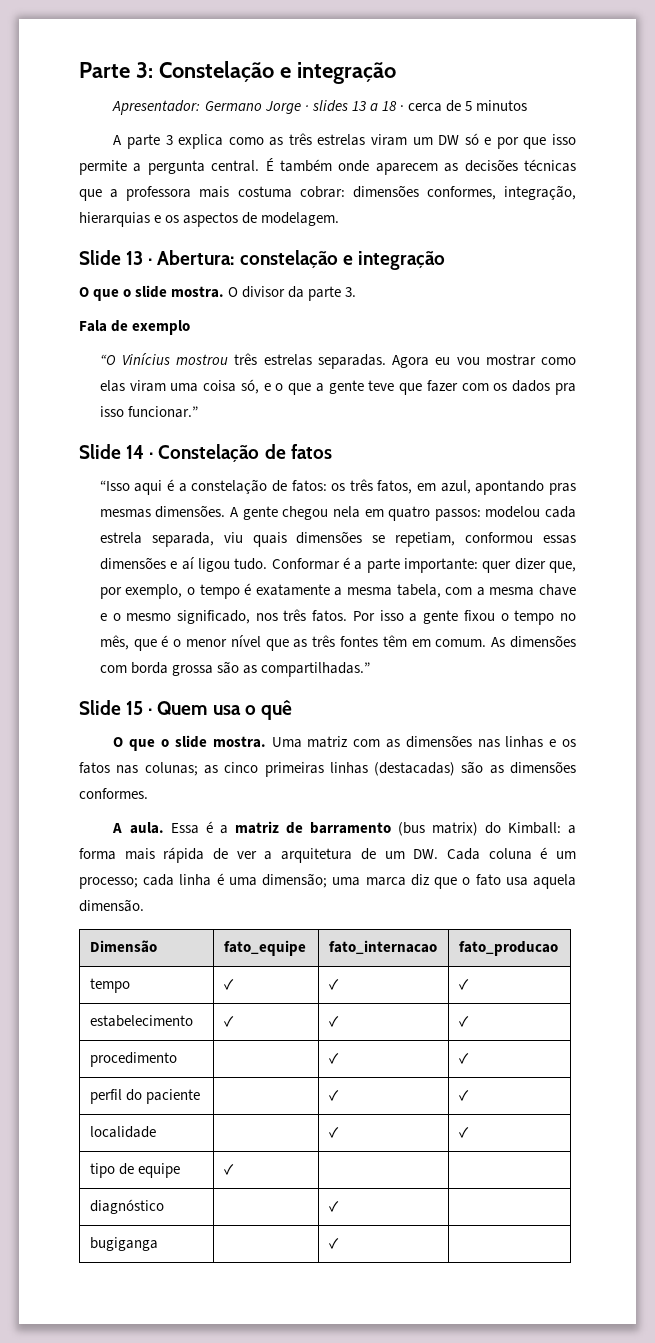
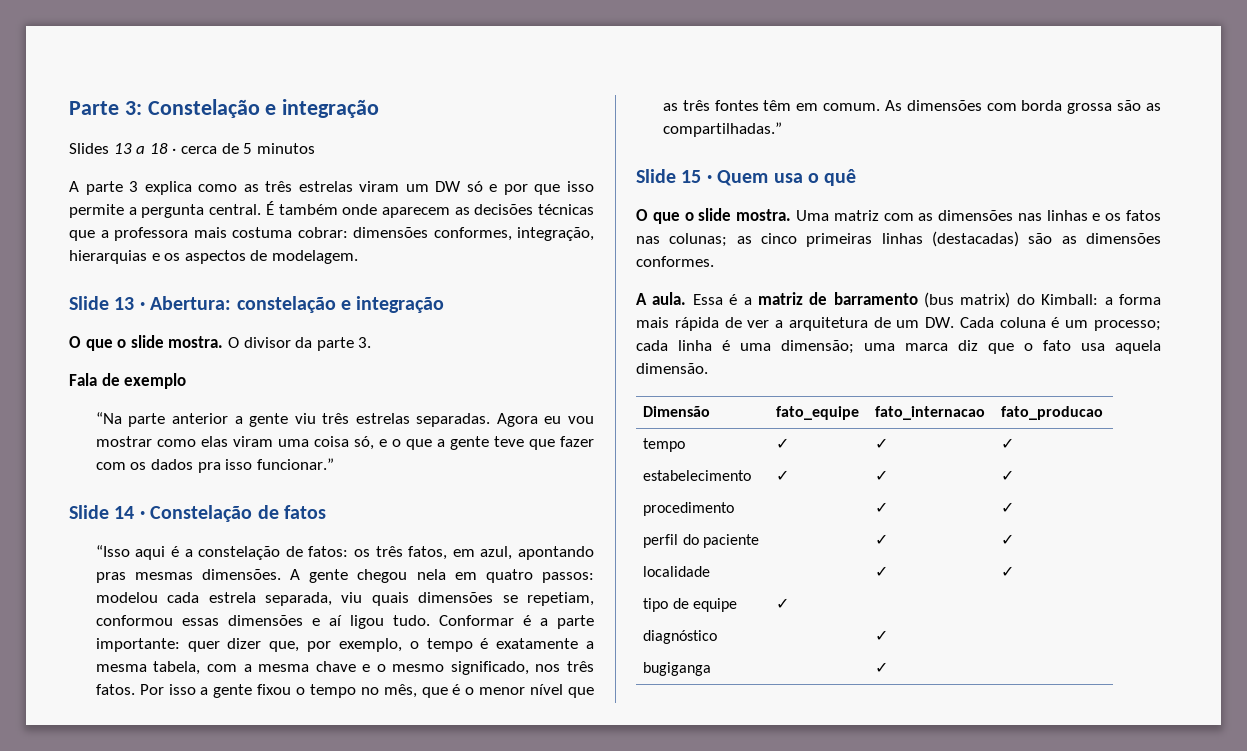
- Apresentador: Germano Jorge · slides 13 a 18 · cerca de 5 minutos
+ Slides 13 a 18 · cerca de 5 minutos
- “O Vinícius mostrou três estrelas separadas.
+ “Na parte anterior a gente viu três estrelas separadas.

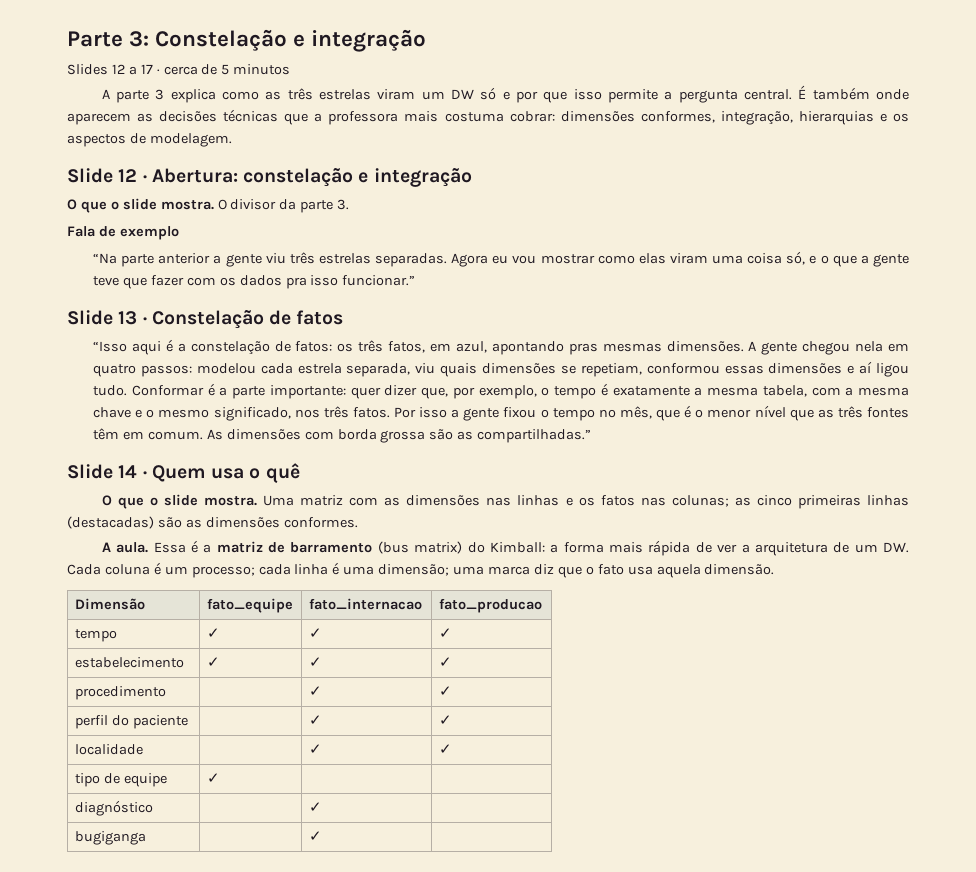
- Slides 13 a 18 · cerca de 5 minutos
+ Slides 12 a 17 · cerca de 5 minutos
- Slide 13 · Abertura: constelação e integração
+ Slide 12 · Abertura: constelação e integração
- Slide 14 · Constelação de fatos
+ Slide 13 · Constelação de fatos
- Slide 15 · Quem usa o quê
+ Slide 14 · Quem usa o quê

